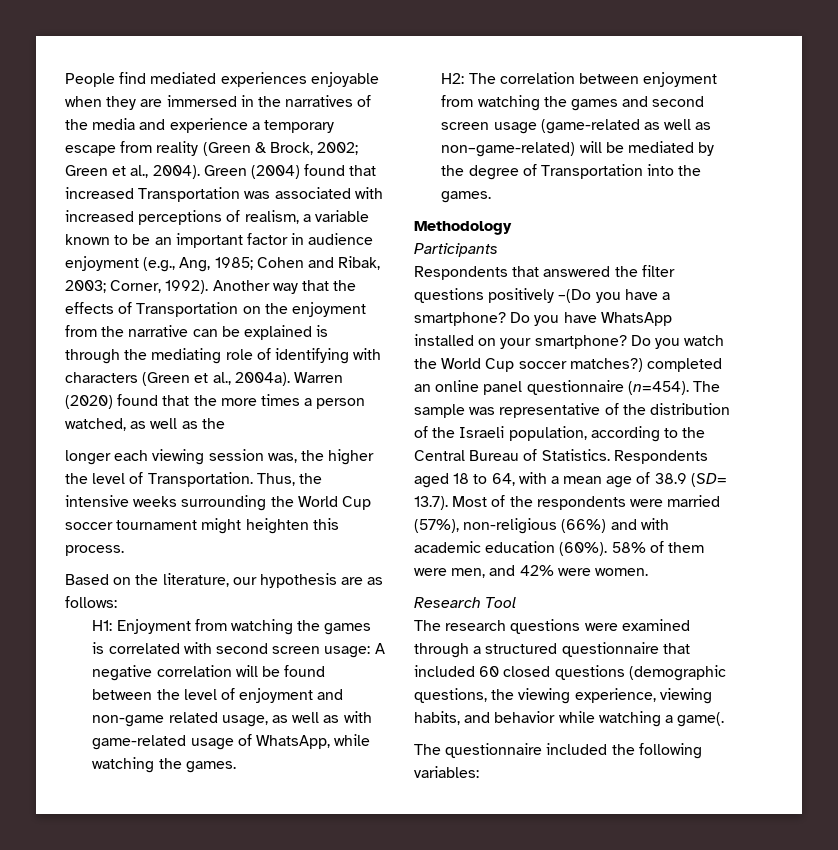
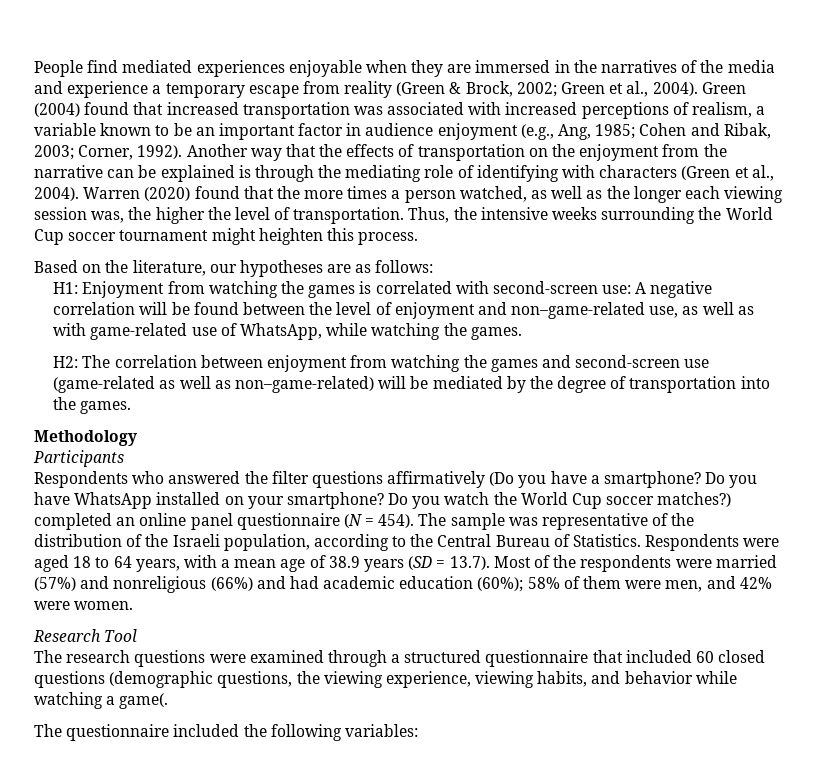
- Green (2004) found that increased Transportation was associated with increased perceptions of realism, a variable known to be an important factor in audience enjoyment (e.g., Ang, 1985; Cohen and Ribak, 2003; Corner, 1992).
+ Green (2004) found that increased transportation was associated with increased perceptions of realism, a variable known to be an important factor in audience enjoyment (e.g., Ang, 1985; Cohen and Ribak, 2003; Corner, 1992).
- Another way that the effects of Transportation on the enjoyment from the narrative can be explained is through the mediating role of identifying with characters (Green et al., 2004a).
+ Another way that the effects of transportation on the enjoyment from the narrative can be explained is through the mediating role of identifying with characters (Green et al., 2004).
- Warren (2020) found that the more times a person watched, as well as the
- longer each viewing session was, the higher the level of Transportation.
+ Warren (2020) found that the more times a person watched, as well as the longer each viewing session was, the higher the level of transportation.
- Based on the literature, our hypothesis are as follows:
+ Based on the literature, our hypotheses are as follows:
- H1: Enjoyment from watching the games is correlated with second screen usage: A negative correlation will be found between the level of enjoyment and non-game related usage, as well as with game-related usage of WhatsApp, while watching the games.
+ H1: Enjoyment from watching the games is correlated with second-screen use: A negative correlation will be found between the level of enjoyment and non–game-related use, as well as with game-related use of WhatsApp, while watching the games.
- H2: The correlation between enjoyment from watching the games and second screen usage (game-related as well as non–game-related) will be mediated by the degree of Transportation into the games.
+ H2: The correlation between enjoyment from watching the games and second-screen use (game-related as well as non–game-related) will be mediated by the degree of transportation into the games.
- Respondents that answered the filter questions positively –(Do you have a smartphone?
+ Respondents who answered the filter questions affirmatively (Do you have a smartphone?
- Do you watch the World Cup soccer matches?) completed an online panel questionnaire (n=454).
+ Do you watch the World Cup soccer matches?) completed an online panel questionnaire (N = 454).
- Respondents aged 18 to 64, with a mean age of 38.9 (SD= 13.7). Most of the respondents were married (57%), non-religious (66%) and with academic education (60%). 58% of them were men, and 42% were women.
+ Respondents were aged 18 to 64 years, with a mean age of 38.9 years (SD = 13.7). Most of the respondents were married (57%) and nonreligious (66%) and had academic education (60%); 58% of them were men, and 42% were women.

